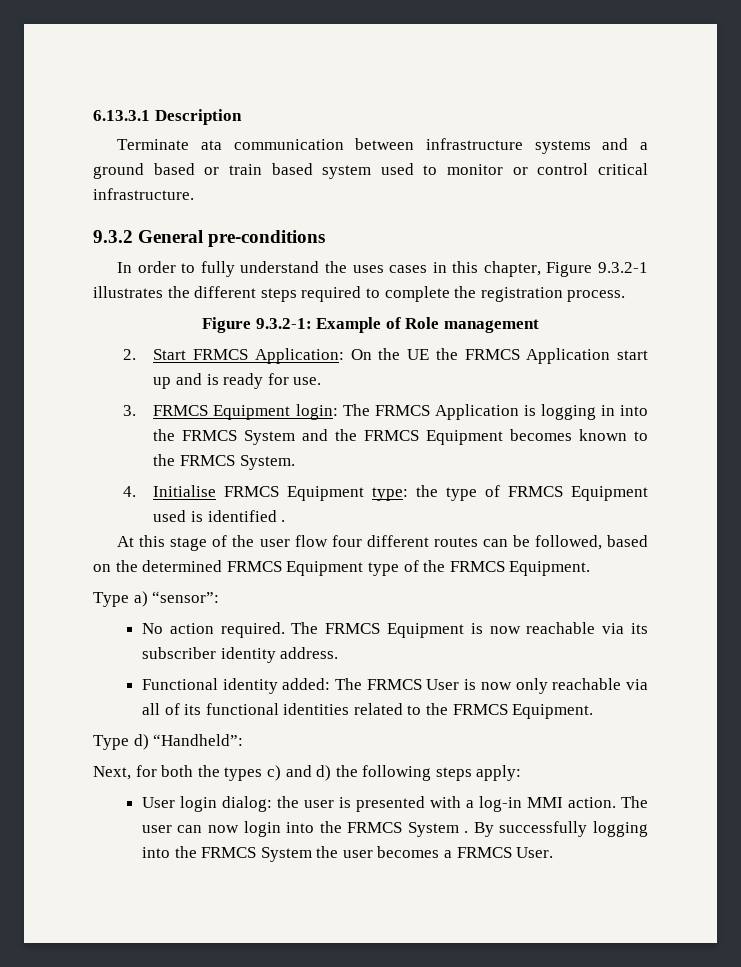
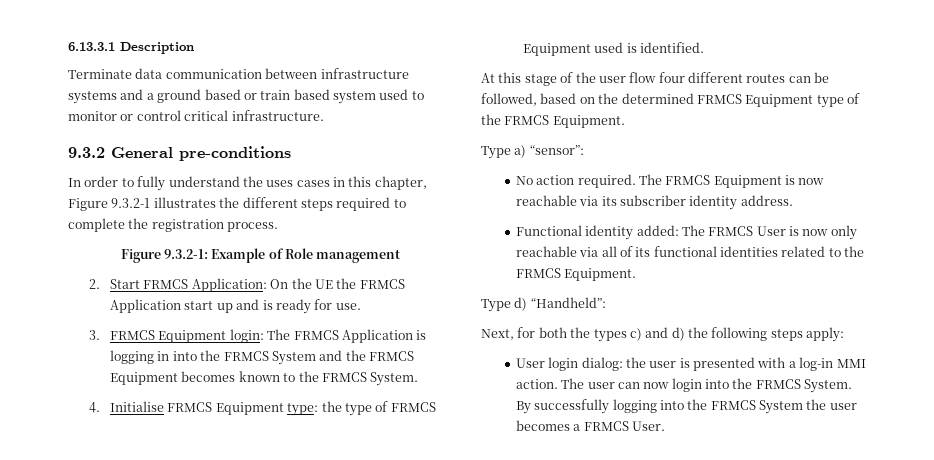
- Terminate ata communication between infrastructure systems and a ground based or train based system used to monitor or control critical infrastructure.
+ Terminate data communication between infrastructure systems and a ground based or train based system used to monitor or control critical infrastructure.
- 4. Initialise FRMCS Equipment type: the type of FRMCS Equipment used is identified .
+ 4. Initialise FRMCS Equipment type: the type of FRMCS Equipment used is identified.
- The user can now login into the FRMCS System .
+ The user can now login into the FRMCS System.

